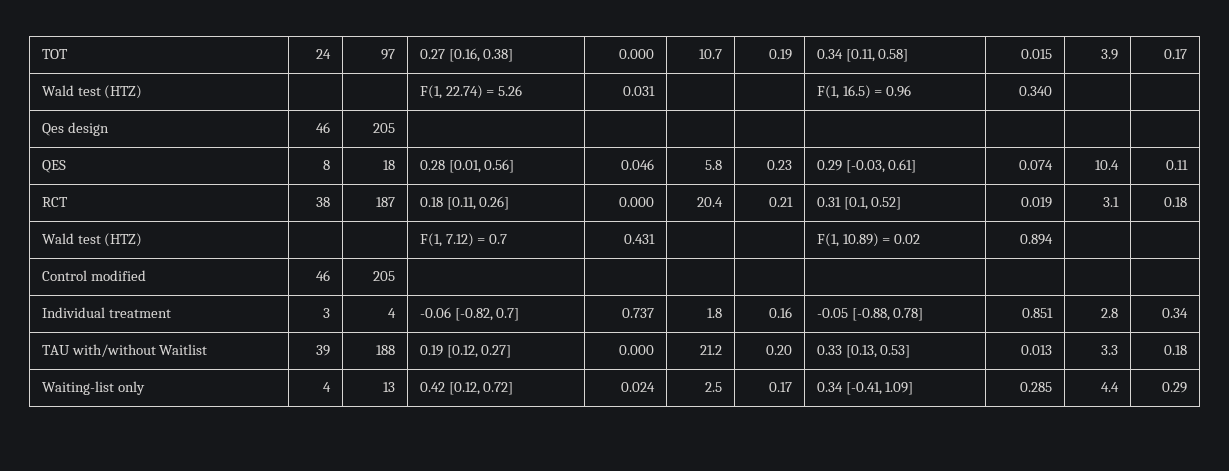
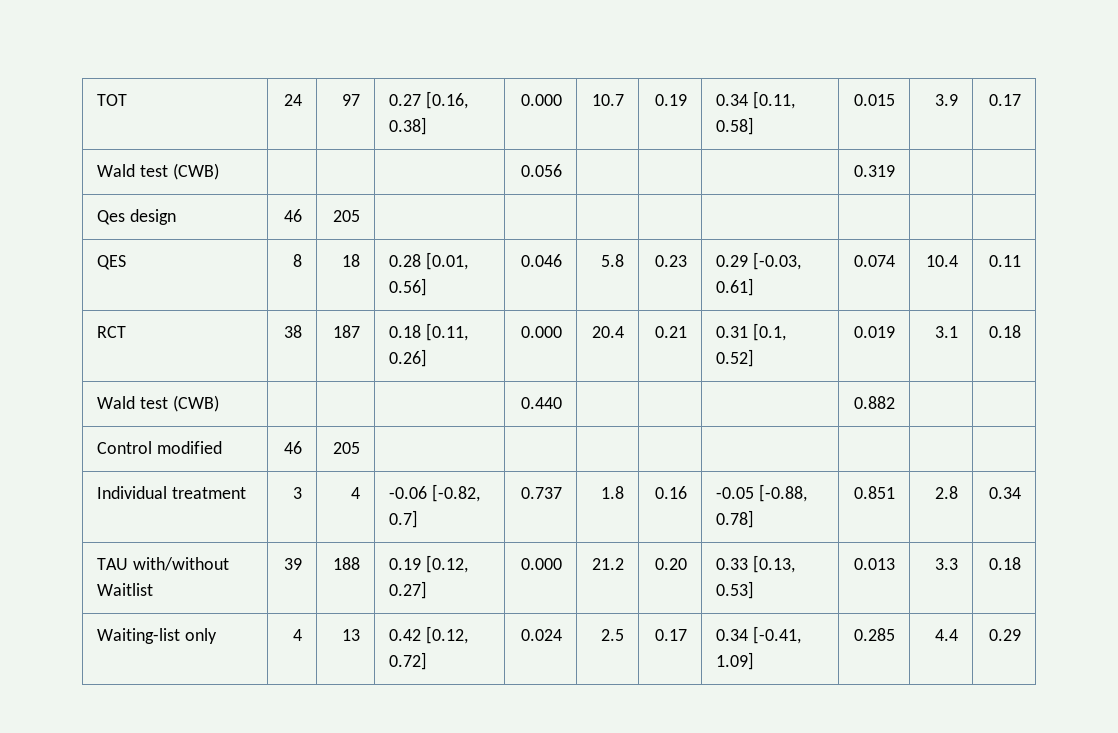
- Wald test (HTZ) | | | F(1, 22.74) = 5.26 | 0.031 | | | F(1, 16.5) = 0.96 | 0.340 | |
+ Wald test (CWB) | | | | 0.056 | | | | 0.319 | |
- Wald test (HTZ) | | | F(1, 7.12) = 0.7 | 0.431 | | | F(1, 10.89) = 0.02 | 0.894 | |
+ Wald test (CWB) | | | | 0.440 | | | | 0.882 | |

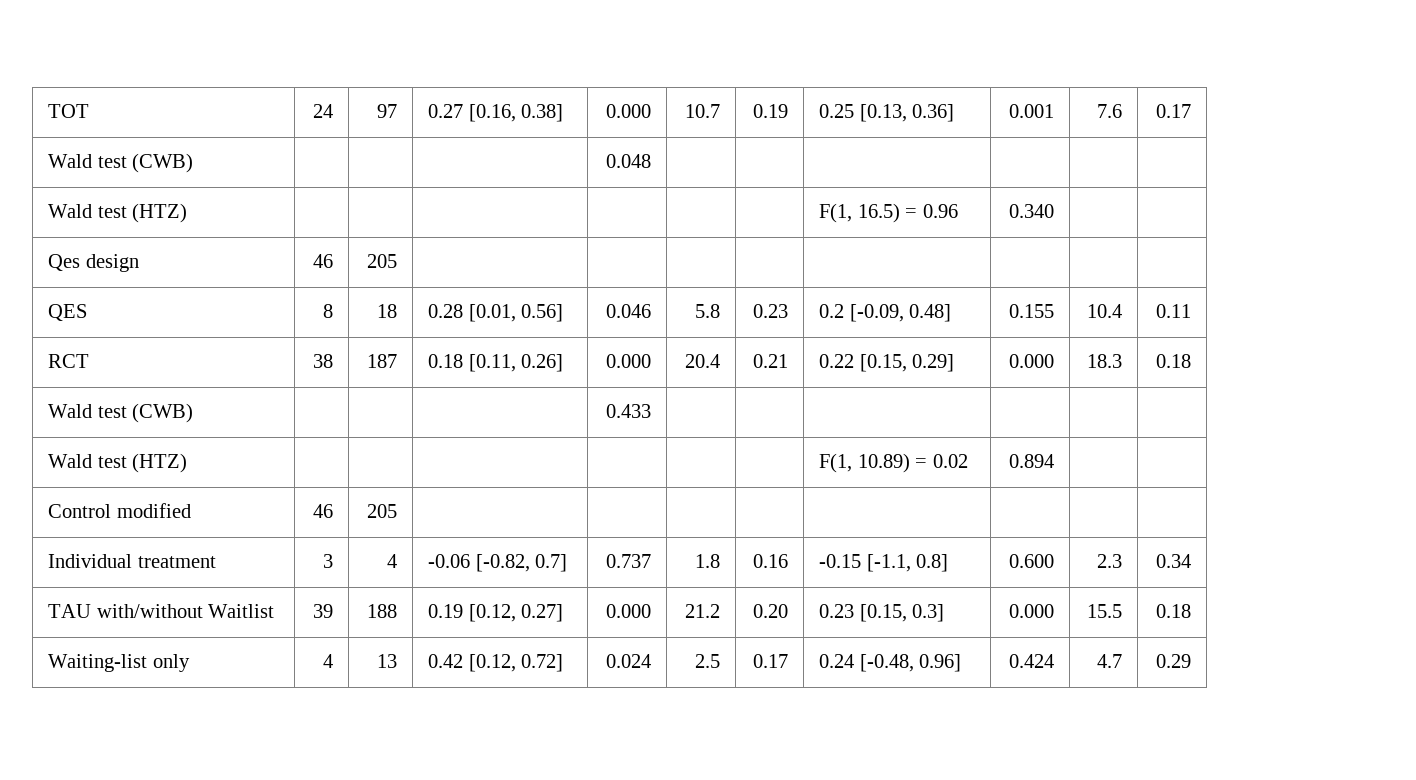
- TOT | 24 | 97 | 0.27 [0.16, 0.38] | 0.000 | 10.7 | 0.19 | 0.34 [0.11, 0.58] | 0.015 | 3.9 | 0.17
+ TOT | 24 | 97 | 0.27 [0.16, 0.38] | 0.000 | 10.7 | 0.19 | 0.25 [0.13, 0.36] | 0.001 | 7.6 | 0.17
- Wald test (CWB) | | | | 0.056 | | | | 0.319 | |
+ Wald test (CWB) | | | | 0.048 | | | | | |
+ Wald test (HTZ) | | | | | | | F(1, 16.5) = 0.96 | 0.340 | |
- QES | 8 | 18 | 0.28 [0.01, 0.56] | 0.046 | 5.8 | 0.23 | 0.29 [-0.03, 0.61] | 0.074 | 10.4 | 0.11
+ QES | 8 | 18 | 0.28 [0.01, 0.56] | 0.046 | 5.8 | 0.23 | 0.2 [-0.09, 0.48] | 0.155 | 10.4 | 0.11
- RCT | 38 | 187 | 0.18 [0.11, 0.26] | 0.000 | 20.4 | 0.21 | 0.31 [0.1, 0.52] | 0.019 | 3.1 | 0.18
+ RCT | 38 | 187 | 0.18 [0.11, 0.26] | 0.000 | 20.4 | 0.21 | 0.22 [0.15, 0.29] | 0.000 | 18.3 | 0.18
- Wald test (CWB) | | | | 0.440 | | | | 0.882 | |
+ Wald test (CWB) | | | | 0.433 | | | | | |
+ Wald test (HTZ) | | | | | | | F(1, 10.89) = 0.02 | 0.894 | |
- Individual treatment | 3 | 4 | -0.06 [-0.82, 0.7] | 0.737 | 1.8 | 0.16 | -0.05 [-0.88, 0.78] | 0.851 | 2.8 | 0.34
+ Individual treatment | 3 | 4 | -0.06 [-0.82, 0.7] | 0.737 | 1.8 | 0.16 | -0.15 [-1.1, 0.8] | 0.600 | 2.3 | 0.34
- TAU with/without Waitlist | 39 | 188 | 0.19 [0.12, 0.27] | 0.000 | 21.2 | 0.20 | 0.33 [0.13, 0.53] | 0.013 | 3.3 | 0.18
+ TAU with/without Waitlist | 39 | 188 | 0.19 [0.12, 0.27] | 0.000 | 21.2 | 0.20 | 0.23 [0.15, 0.3] | 0.000 | 15.5 | 0.18
- Waiting-list only | 4 | 13 | 0.42 [0.12, 0.72] | 0.024 | 2.5 | 0.17 | 0.34 [-0.41, 1.09] | 0.285 | 4.4 | 0.29
+ Waiting-list only | 4 | 13 | 0.42 [0.12, 0.72] | 0.024 | 2.5 | 0.17 | 0.24 [-0.48, 0.96] | 0.424 | 4.7 | 0.29

